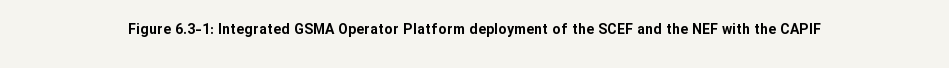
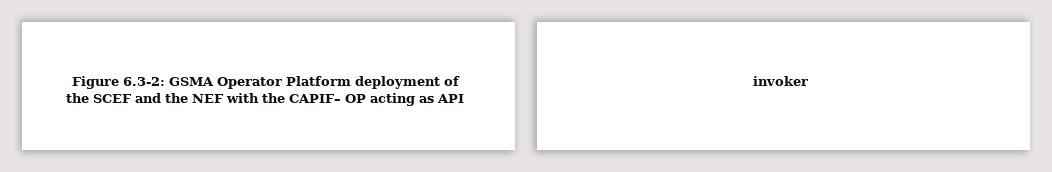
- Figure 6.3-1: Integrated GSMA Operator Platform deployment of the SCEF and the NEF with the CAPIF
+ Figure 6.3-2: GSMA Operator Platform deployment of the SCEF and the NEF with the CAPIF– OP acting as API invoker

